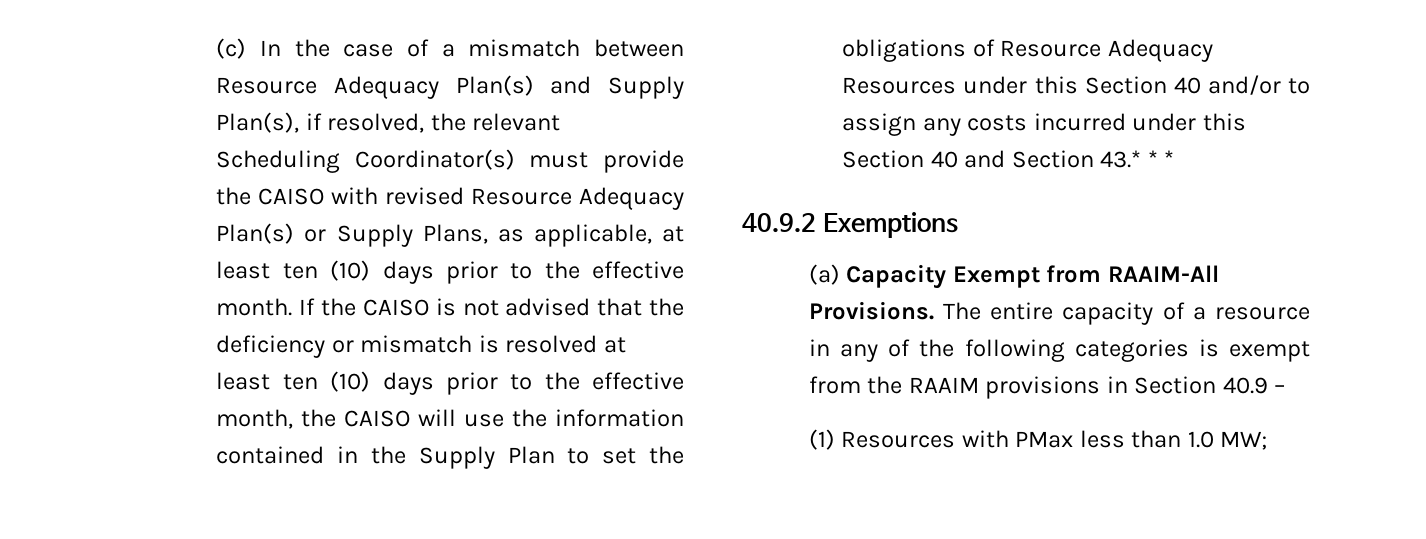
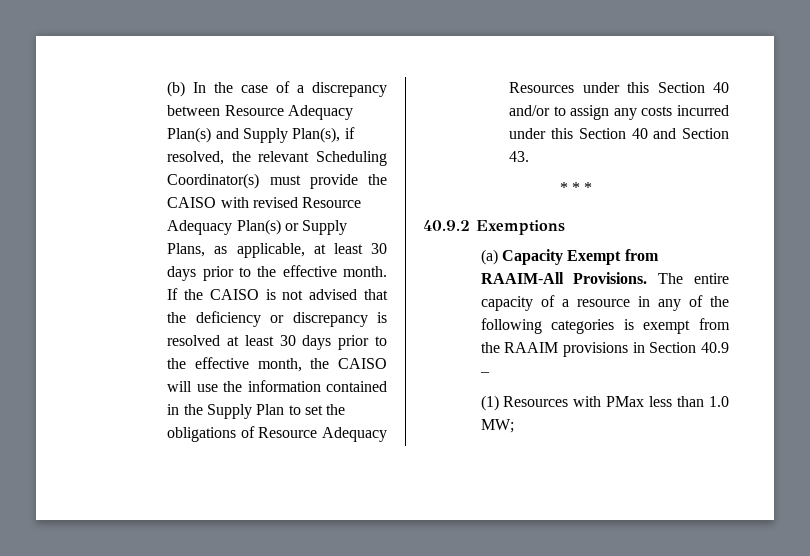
- (c) In the case of a mismatch between Resource Adequacy Plan(s) and Supply Plan(s), if resolved, the relevant Scheduling Coordinator(s) must provide the CAISO with revised Resource Adequacy Plan(s) or Supply Plans, as applicable, at least ten (10) days prior to the effective month.
+ (b) In the case of a discrepancy between Resource Adequacy Plan(s) and Supply Plan(s), if resolved, the relevant Scheduling Coordinator(s) must provide the CAISO with revised Resource Adequacy Plan(s) or Supply Plans, as applicable, at least 30 days prior to the effective month.
- If the CAISO is not advised that the deficiency or mismatch is resolved at least ten (10) days prior to the effective month, the CAISO will use the information contained in the Supply Plan to set the obligations of Resource Adequacy Resources under this Section 40 and/or to assign any costs incurred under this Section 40 and Section 43.* * *
+ If the CAISO is not advised that the deficiency or discrepancy is resolved at least 30 days prior to the effective month, the CAISO will use the information contained in the Supply Plan to set the obligations of Resource Adequacy Resources under this Section 40 and/or to assign any costs incurred under this Section 40 and Section 43.
+ * * *

